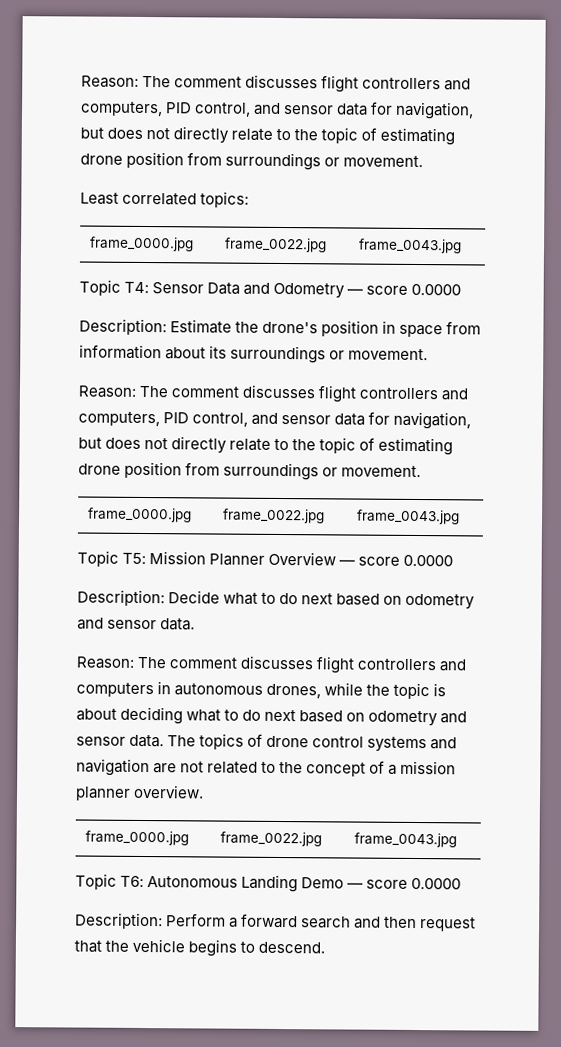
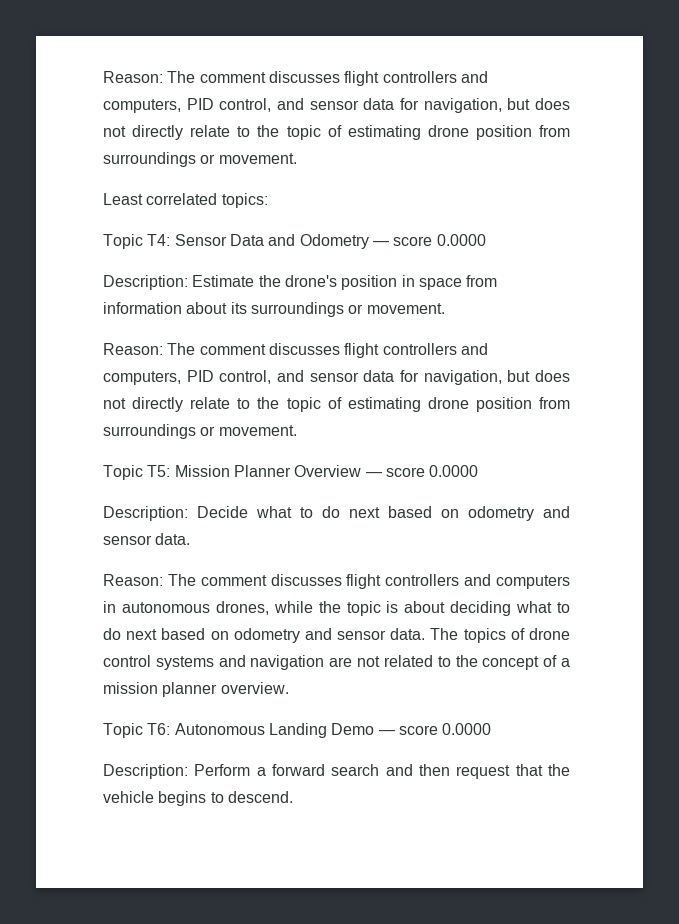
  Least correlated topics:
- frame_0000.jpg | frame_0022.jpg | frame_0043.jpg
  Description: Estimate the drone's position in space from information about its surroundings or movement.
  Reason: The comment discusses flight controllers and computers, PID control, and sensor data for navigation, but does not directly relate to the topic of estimating drone position from surroundings or movement.
- frame_0000.jpg | frame_0022.jpg | frame_0043.jpg
  The topics of drone control systems and navigation are not related to the concept of a mission planner overview.
- frame_0000.jpg | frame_0022.jpg | frame_0043.jpg

